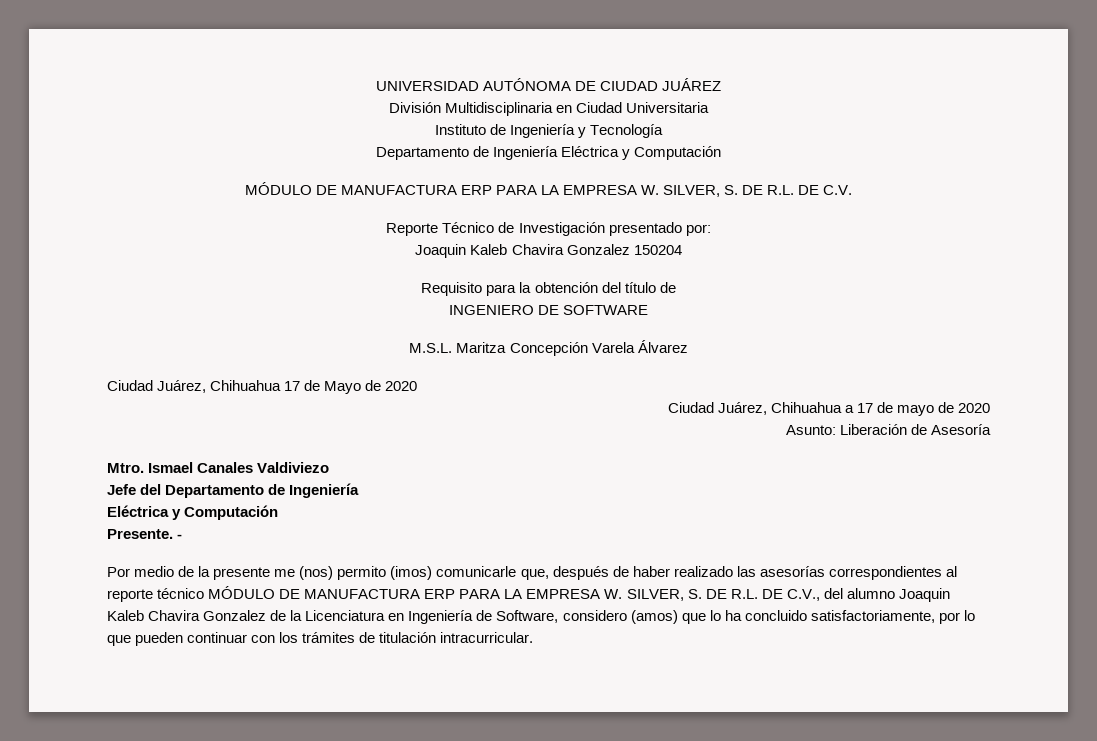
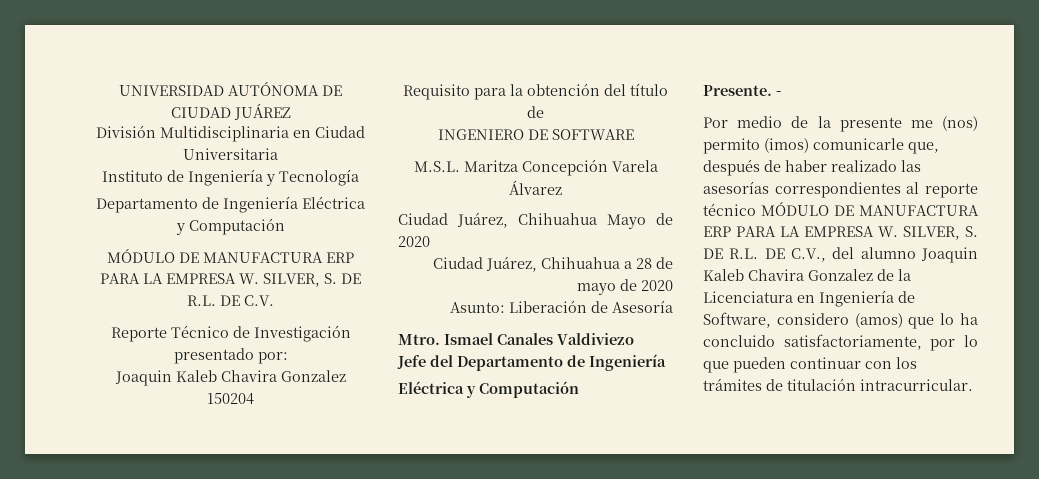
- Ciudad Juárez, Chihuahua 17 de Mayo de 2020
+ Ciudad Juárez, Chihuahua Mayo de 2020
- Ciudad Juárez, Chihuahua a 17 de mayo de 2020
+ Ciudad Juárez, Chihuahua a 28 de mayo de 2020

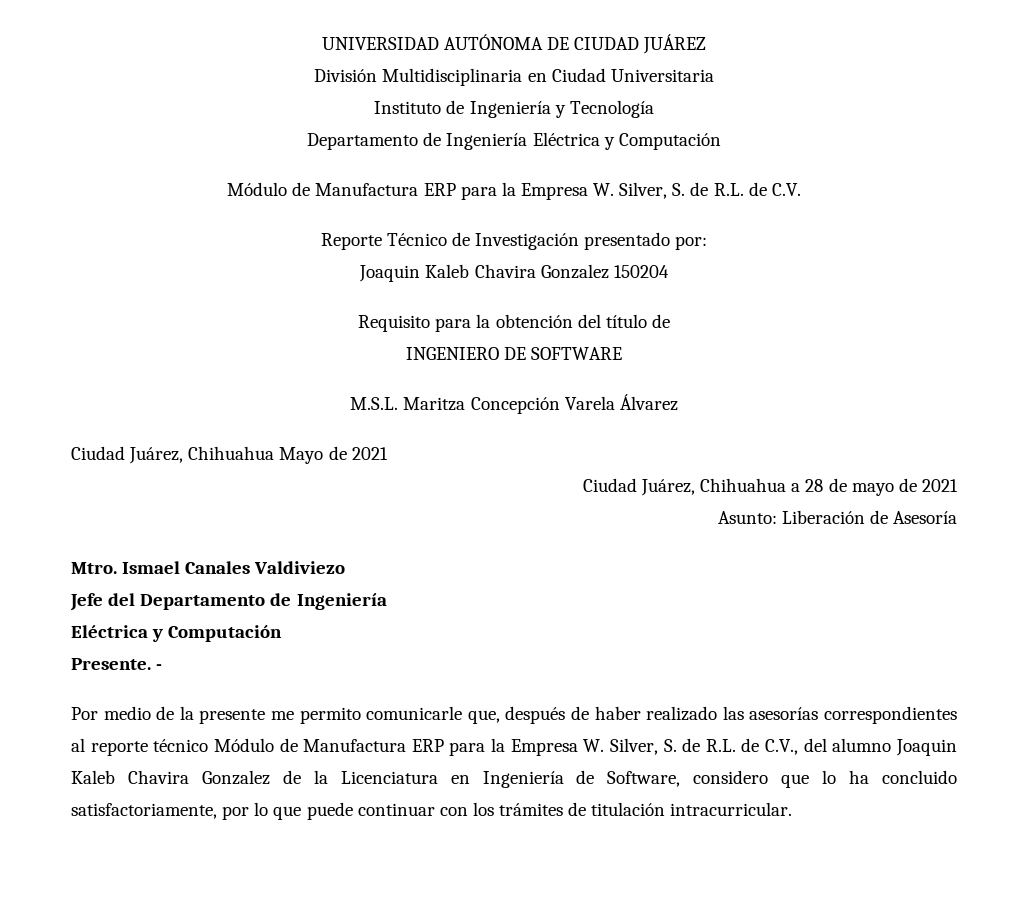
- MÓDULO DE MANUFACTURA ERP PARA LA EMPRESA W. SILVER, S. DE R.L. DE C.V.
+ Módulo de Manufactura ERP para la Empresa W. Silver, S. de R.L. de C.V.
- Ciudad Juárez, Chihuahua Mayo de 2020
+ Ciudad Juárez, Chihuahua Mayo de 2021
- Ciudad Juárez, Chihuahua a 28 de mayo de 2020
+ Ciudad Juárez, Chihuahua a 28 de mayo de 2021
- Por medio de la presente me (nos) permito (imos) comunicarle que, después de haber realizado las asesorías correspondientes al reporte técnico MÓDULO DE MANUFACTURA ERP PARA LA EMPRESA W. SILVER, S. DE R.L. DE C.V., del alumno Joaquin Kaleb Chavira Gonzalez de la Licenciatura en Ingeniería de Software, considero (amos) que lo ha concluido satisfactoriamente, por lo que pueden continuar con los trámites de titulación intracurricular.
+ Por medio de la presente me permito comunicarle que, después de haber realizado las asesorías correspondientes al reporte técnico Módulo de Manufactura ERP para la Empresa W. Silver, S. de R.L. de C.V., del alumno Joaquin Kaleb Chavira Gonzalez de la Licenciatura en Ingeniería de Software, considero que lo ha concluido satisfactoriamente, por lo que puede continuar con los trámites de titulación intracurricular.

